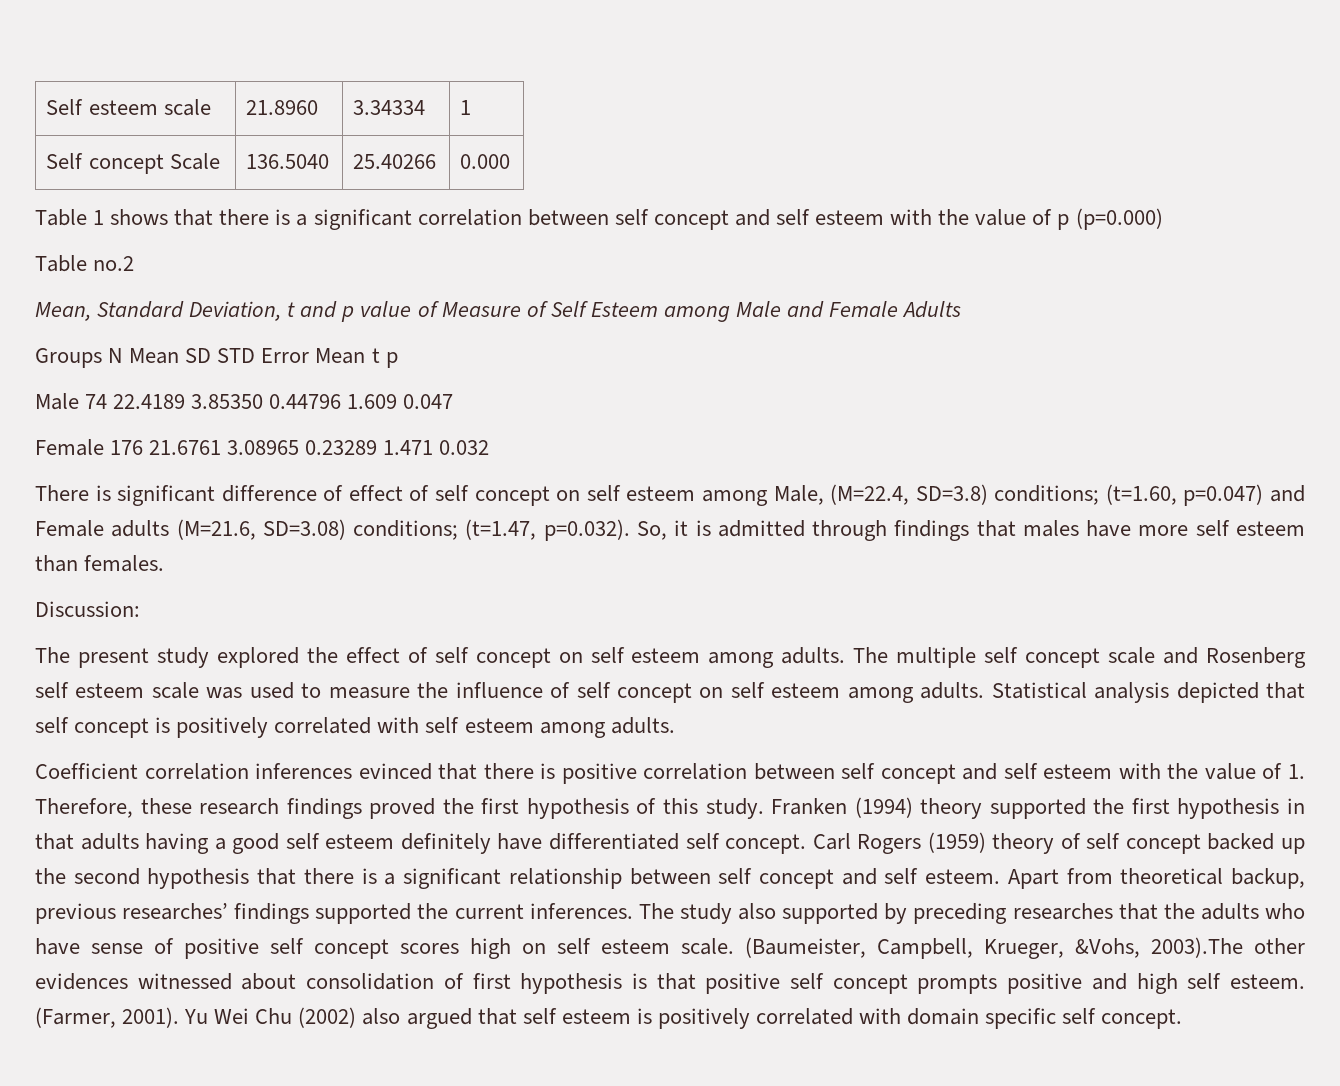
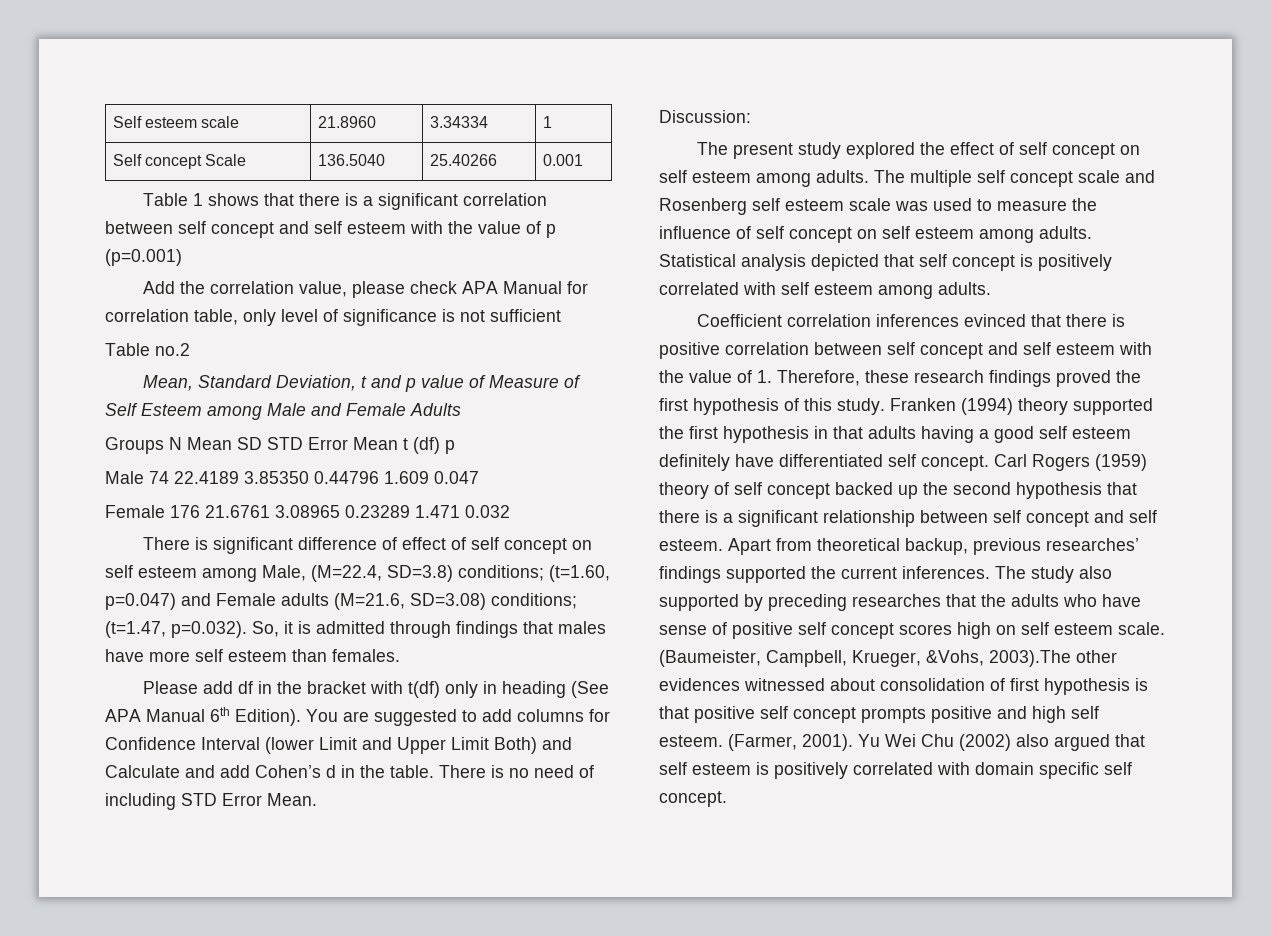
- Self concept Scale | 136.5040 | 25.40266 | 0.000
+ Self concept Scale | 136.5040 | 25.40266 | 0.001
- Table 1 shows that there is a significant correlation between self concept and self esteem with the value of p (p=0.000)
+ Table 1 shows that there is a significant correlation between self concept and self esteem with the value of p (p=0.001)
+ Add the correlation value, please check APA Manual for correlation table, only level of significance is not sufficient
- Groups N Mean SD STD Error Mean t p
+ Groups N Mean SD STD Error Mean t (df) p
+ Please add df in the bracket with t(df) only in heading (See APA Manual 6th Edition). You are suggested to add columns for Confidence Interval (lower Limit and Upper Limit Both) and Calculate and add Cohen’s d in the table. There is no need of including STD Error Mean.

